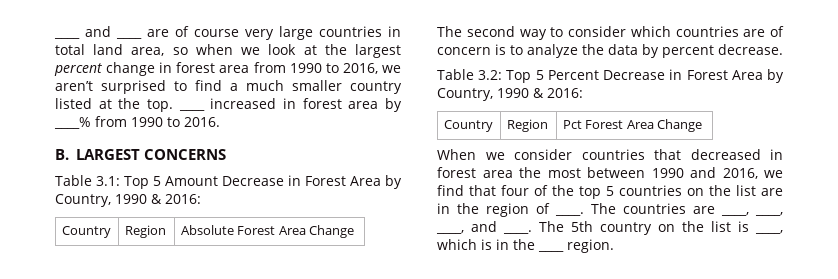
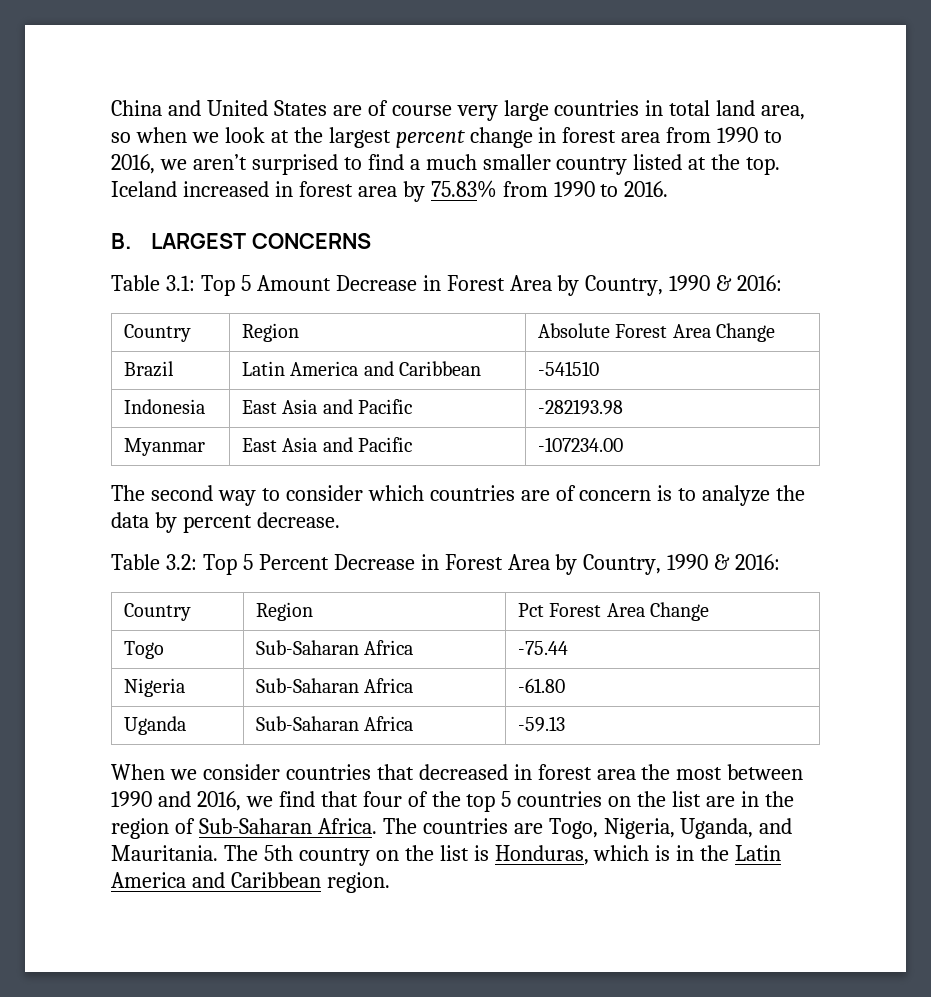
- ____ and ____ are of course very large countries in total land area, so when we look at the largest percent change in forest area from 1990 to 2016, we aren’t surprised to find a much smaller country listed at the top.
+ China and United States are of course very large countries in total land area, so when we look at the largest percent change in forest area from 1990 to 2016, we aren’t surprised to find a much smaller country listed at the top.
- ____ increased in forest area by ____% from 1990 to 2016.
+ Iceland increased in forest area by 75.83% from 1990 to 2016.
+ Brazil | Latin America and Caribbean | -541510
+ Indonesia | East Asia and Pacific | -282193.98
+ Myanmar | East Asia and Pacific | -107234.00
+ Togo | Sub-Saharan Africa | -75.44
+ Nigeria | Sub-Saharan Africa | -61.80
+ Uganda | Sub-Saharan Africa | -59.13
- When we consider countries that decreased in forest area the most between 1990 and 2016, we find that four of the top 5 countries on the list are in the region of ____.
+ When we consider countries that decreased in forest area the most between 1990 and 2016, we find that four of the top 5 countries on the list are in the region of Sub-Saharan Africa.
- The countries are ____, ____, ____, and ____.
+ The countries are Togo, Nigeria, Uganda, and Mauritania.
- The 5th country on the list is ____, which is in the ____ region.
+ The 5th country on the list is Honduras, which is in the Latin America and Caribbean region.

